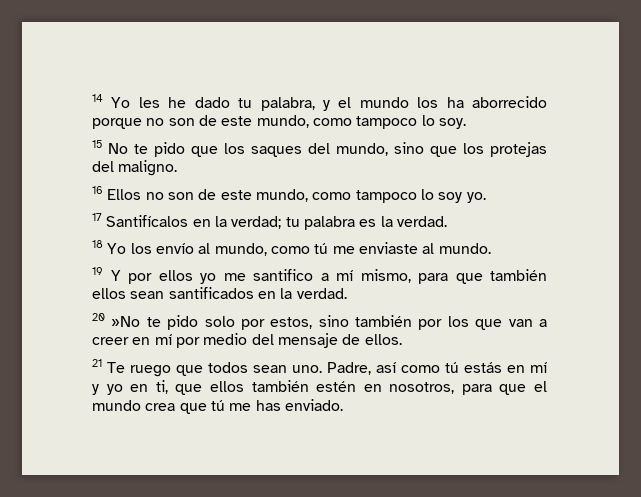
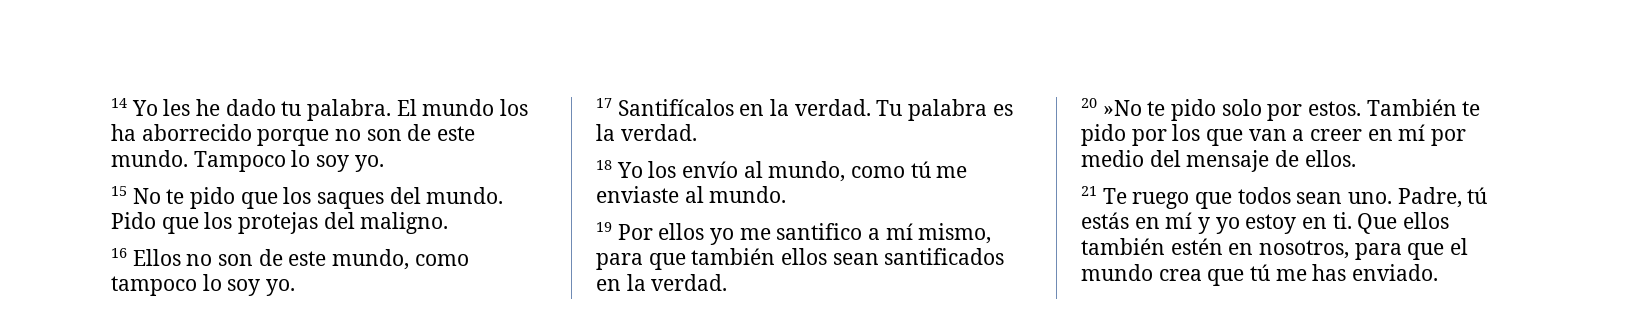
- 14 Yo les he dado tu palabra, y el mundo los ha aborrecido porque no son de este mundo, como tampoco lo soy.
+ 14 Yo les he dado tu palabra. El mundo los ha aborrecido porque no son de este mundo. Tampoco lo soy yo.
- 15 No te pido que los saques del mundo, sino que los protejas del maligno.
+ 15 No te pido que los saques del mundo. Pido que los protejas del maligno.
- 17 Santifícalos en la verdad; tu palabra es la verdad.
+ 17 Santifícalos en la verdad. Tu palabra es la verdad.
- 19 Y por ellos yo me santifico a mí mismo, para que también ellos sean santificados en la verdad.
+ 19 Por ellos yo me santifico a mí mismo, para que también ellos sean santificados en la verdad.
- 20 »No te pido solo por estos, sino también por los que van a creer en mí por medio del mensaje de ellos.
+ 20 »No te pido solo por estos. También te pido por los que van a creer en mí por medio del mensaje de ellos.
- Padre, así como tú estás en mí y yo en ti, que ellos también estén en nosotros, para que el mundo crea que tú me has enviado.
+ Padre, tú estás en mí y yo estoy en ti. Que ellos también estén en nosotros, para que el mundo crea que tú me has enviado.

